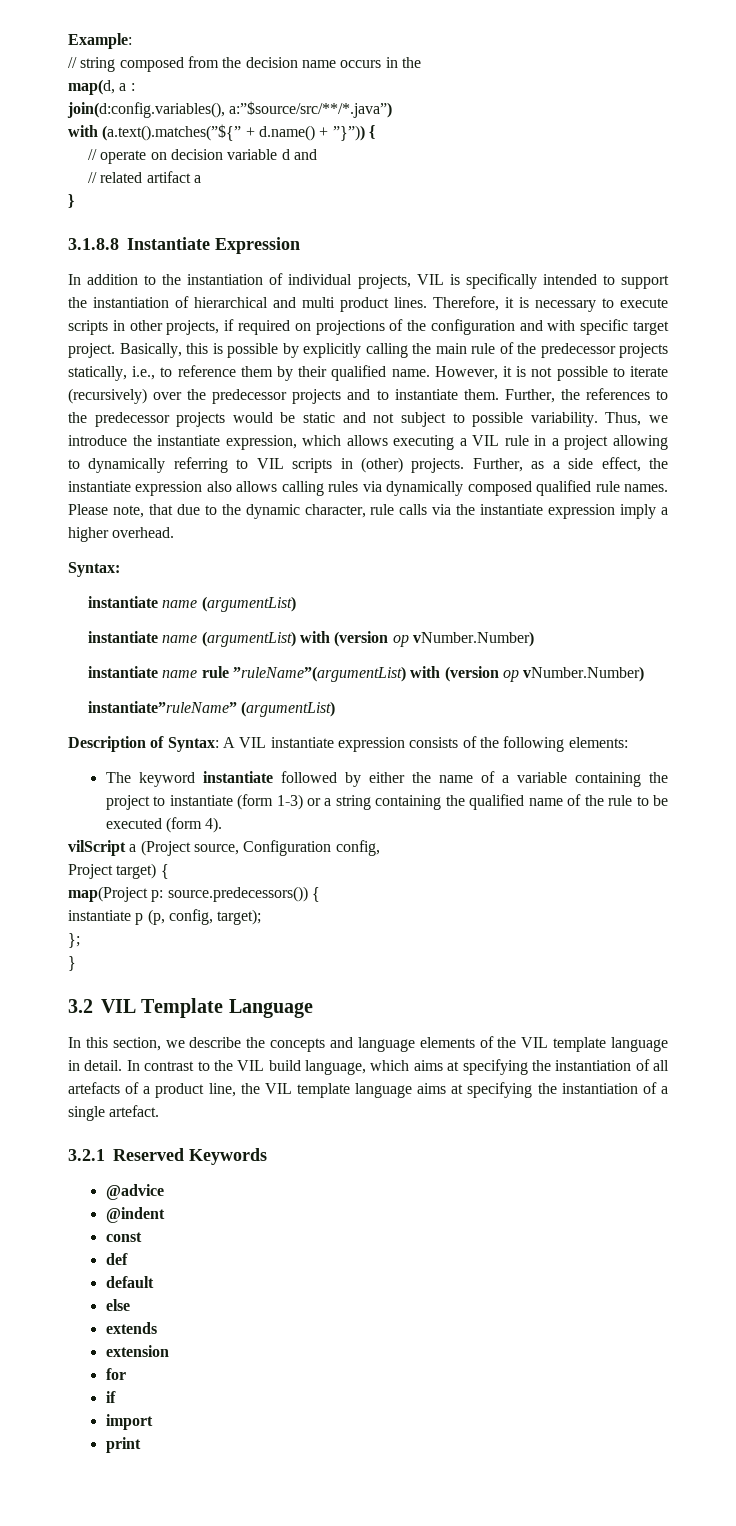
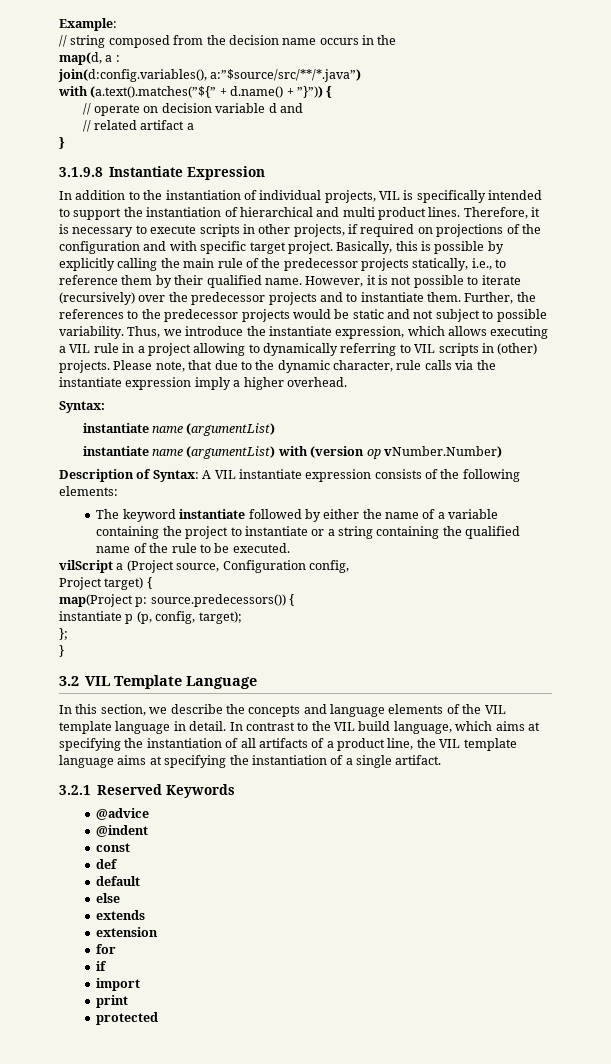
- 3.1.8.8 Instantiate Expression
+ 3.1.9.8 Instantiate Expression
- Further, as a side effect, the instantiate expression also allows calling rules via dynamically composed qualified rule names.
- instantiate name rule ”ruleName”(argumentList) with (version op vNumber.Number)
- instantiate”ruleName” (argumentList)
- The keyword instantiate followed by either the name of a variable containing the project to instantiate (form 1-3) or a string containing the qualified name of the rule to be executed (form 4).
+ The keyword instantiate followed by either the name of a variable containing the project to instantiate or a string containing the qualified name of the rule to be executed.
- In contrast to the VIL build language, which aims at specifying the instantiation of all artefacts of a product line, the VIL template language aims at specifying the instantiation of a single artefact.
+ In contrast to the VIL build language, which aims at specifying the instantiation of all artifacts of a product line, the VIL template language aims at specifying the instantiation of a single artifact.
+ protected

